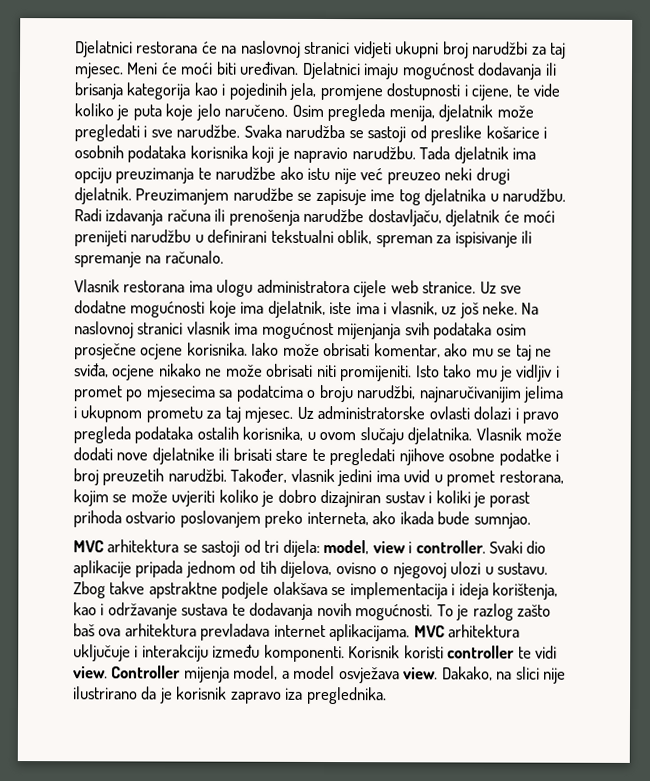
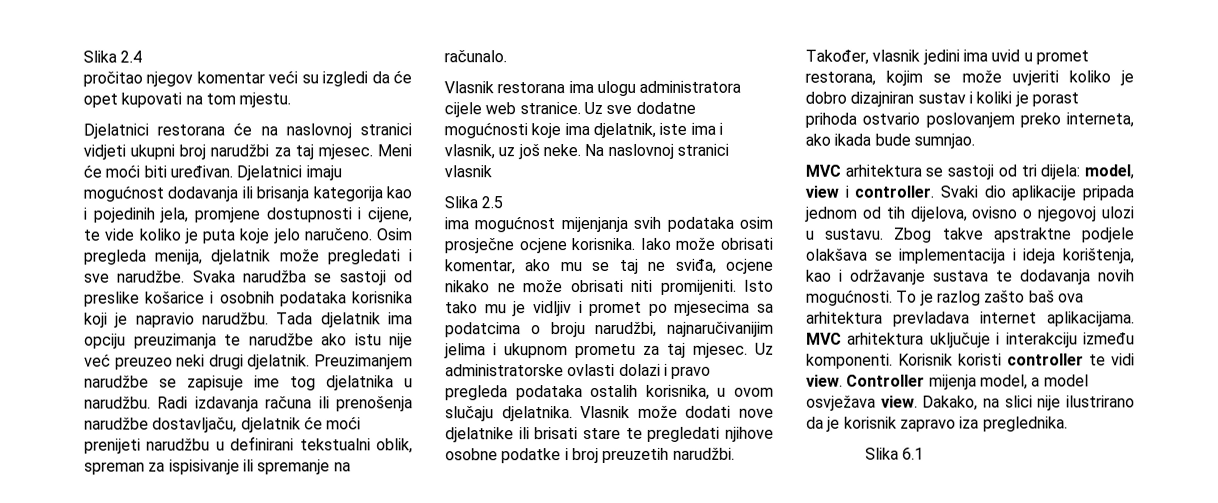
+ Slika 2.4
+ pročitao njegov komentar veći su izgledi da će opet kupovati na tom mjestu.
- Na naslovnoj stranici vlasnik ima mogućnost mijenjanja svih podataka osim prosječne ocjene korisnika.
+ Na naslovnoj stranici vlasnik
+ Slika 2.5
+ ima mogućnost mijenjanja svih podataka osim prosječne ocjene korisnika.
+ Slika 6.1

